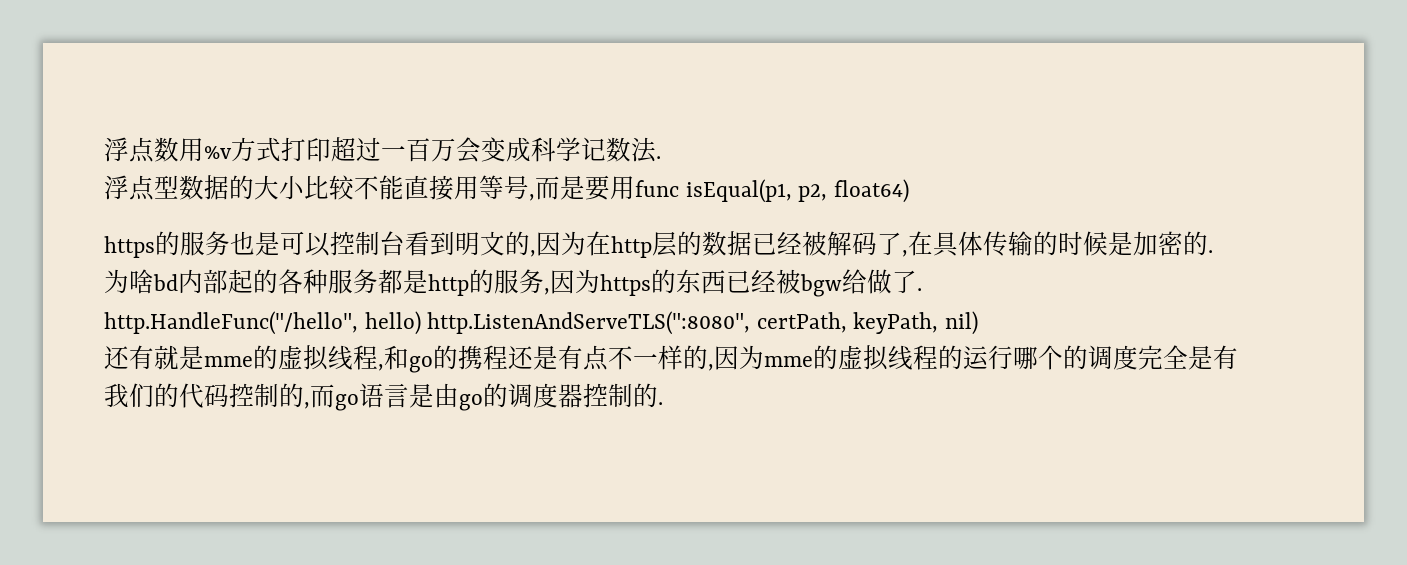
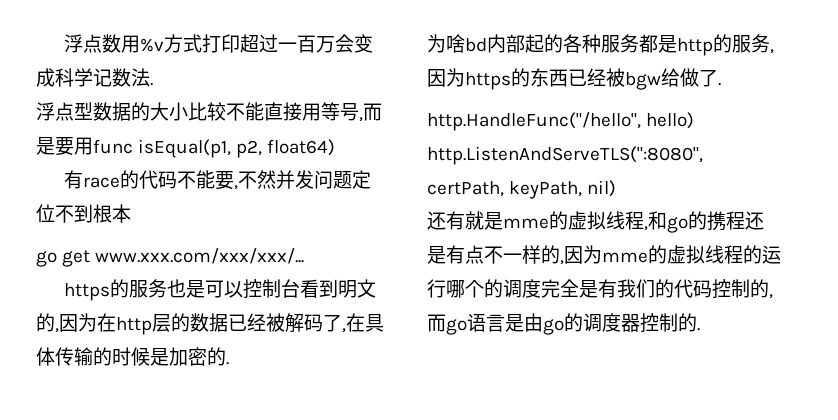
+ 有race的代码不能要,不然并发问题定位不到根本
+ go get www.xxx.com/xxx/xxx/...

